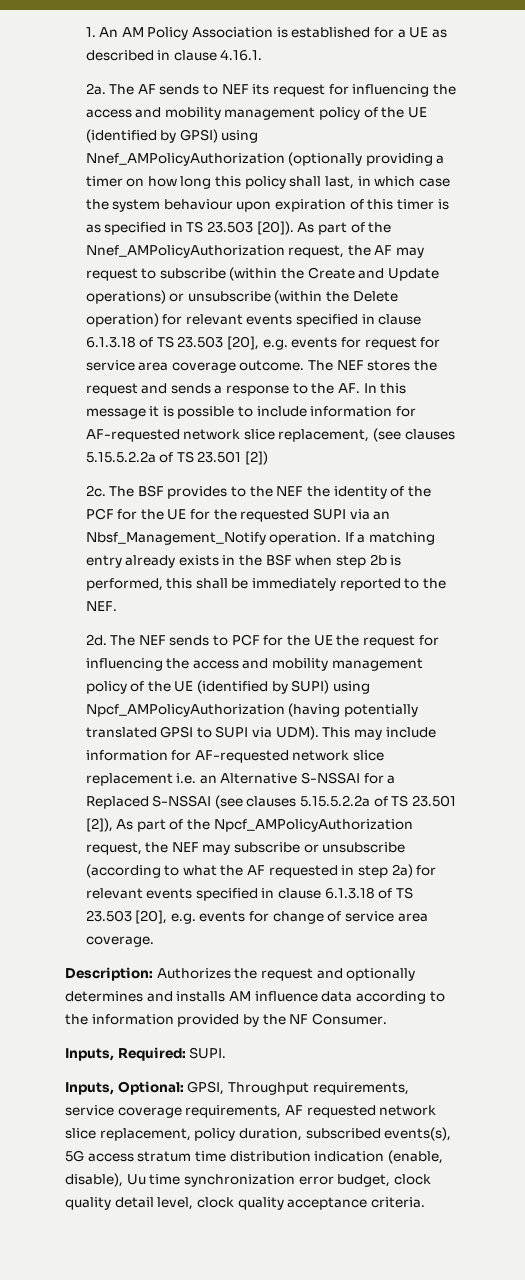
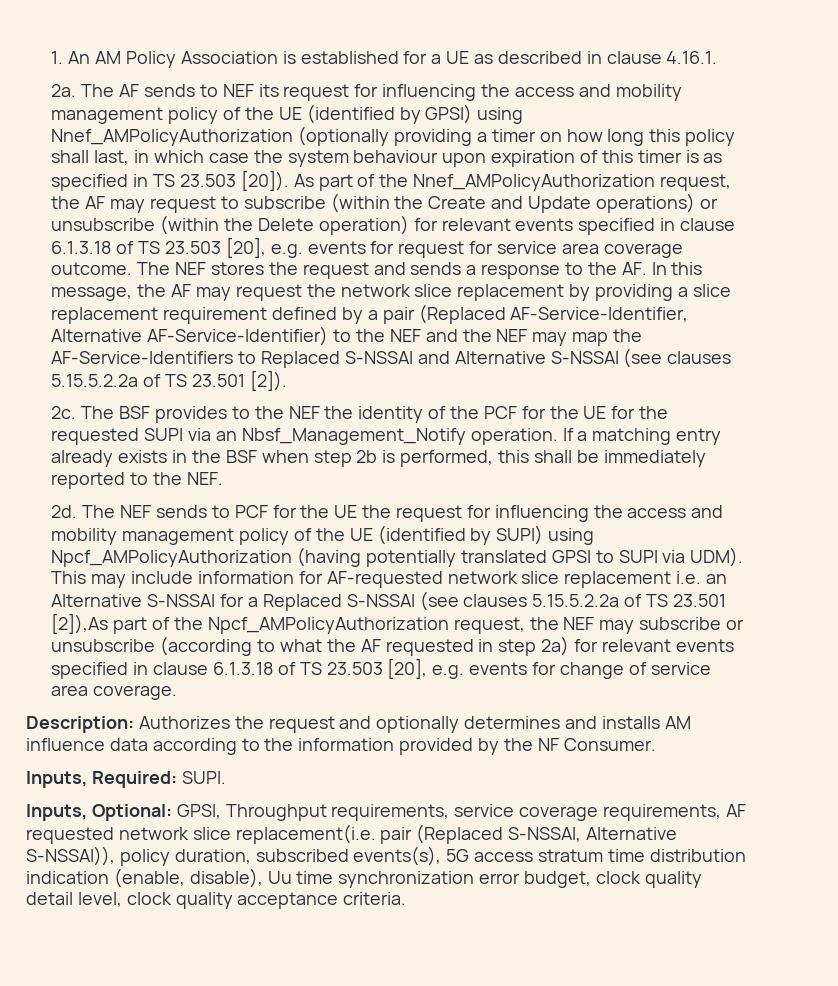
- The NEF stores the request and sends a response to the AF. In this message it is possible to include information for AF-requested network slice replacement, (see clauses 5.15.5.2.2a of TS 23.501 [2])
+ The NEF stores the request and sends a response to the AF. In this message, the AF may request the network slice replacement by providing a slice replacement requirement defined by a pair (Replaced AF-Service-Identifier, Alternative AF-Service-Identifier) to the NEF and the NEF may map the AF-Service-Identifiers to Replaced S-NSSAI and Alternative S-NSSAI (see clauses 5.15.5.2.2a of TS 23.501 [2]).
- This may include information for AF-requested network slice replacement i.e. an Alternative S-NSSAI for a Replaced S-NSSAI (see clauses 5.15.5.2.2a of TS 23.501 [2]), As part of the Npcf_AMPolicyAuthorization request, the NEF may subscribe or unsubscribe (according to what the AF requested in step 2a) for relevant events specified in clause 6.1.3.18 of TS 23.503 [20], e.g. events for change of service area coverage.
+ This may include information for AF-requested network slice replacement i.e. an Alternative S-NSSAI for a Replaced S-NSSAI (see clauses 5.15.5.2.2a of TS 23.501 [2]),As part of the Npcf_AMPolicyAuthorization request, the NEF may subscribe or unsubscribe (according to what the AF requested in step 2a) for relevant events specified in clause 6.1.3.18 of TS 23.503 [20], e.g. events for change of service area coverage.
- Inputs, Optional: GPSI, Throughput requirements, service coverage requirements, AF requested network slice replacement, policy duration, subscribed events(s), 5G access stratum time distribution indication (enable, disable), Uu time synchronization error budget, clock quality detail level, clock quality acceptance criteria.
+ Inputs, Optional: GPSI, Throughput requirements, service coverage requirements, AF requested network slice replacement(i.e. pair (Replaced S-NSSAI, Alternative S-NSSAI)), policy duration, subscribed events(s), 5G access stratum time distribution indication (enable, disable), Uu time synchronization error budget, clock quality detail level, clock quality acceptance criteria.

